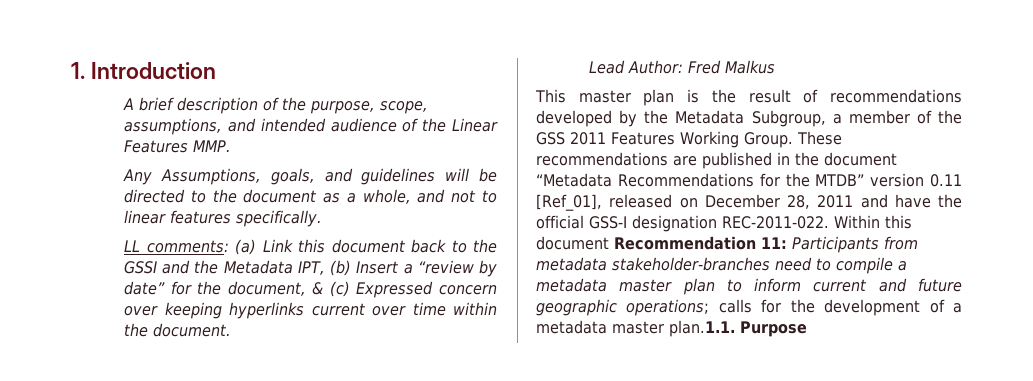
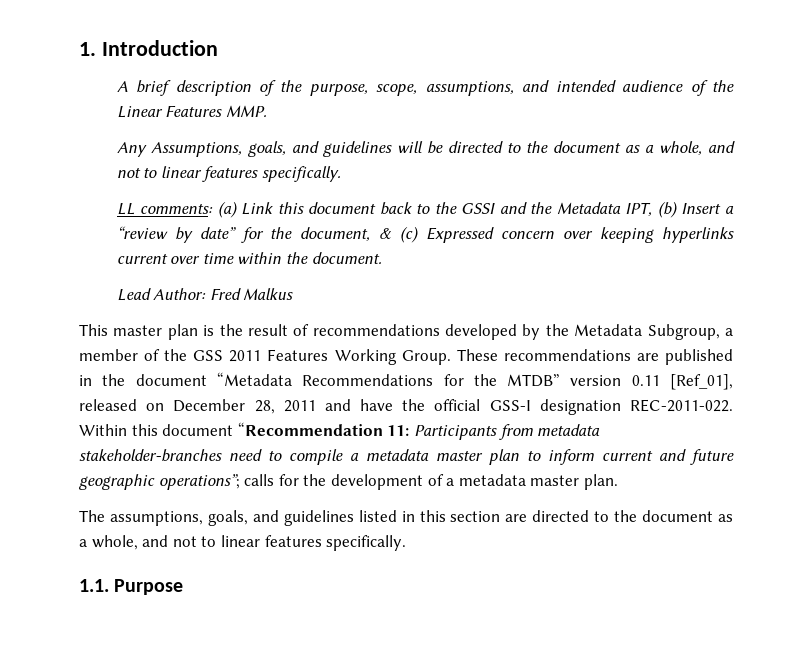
- Within this document Recommendation 11: Participants from metadata stakeholder-branches need to compile a metadata master plan to inform current and future geographic operations; calls for the development of a metadata master plan.1.1. Purpose
+ Within this document “Recommendation 11: Participants from metadata stakeholder-branches need to compile a metadata master plan to inform current and future geographic operations”; calls for the development of a metadata master plan.
+ The assumptions, goals, and guidelines listed in this section are directed to the document as a whole, and not to linear features specifically.
+ 1.1. Purpose

